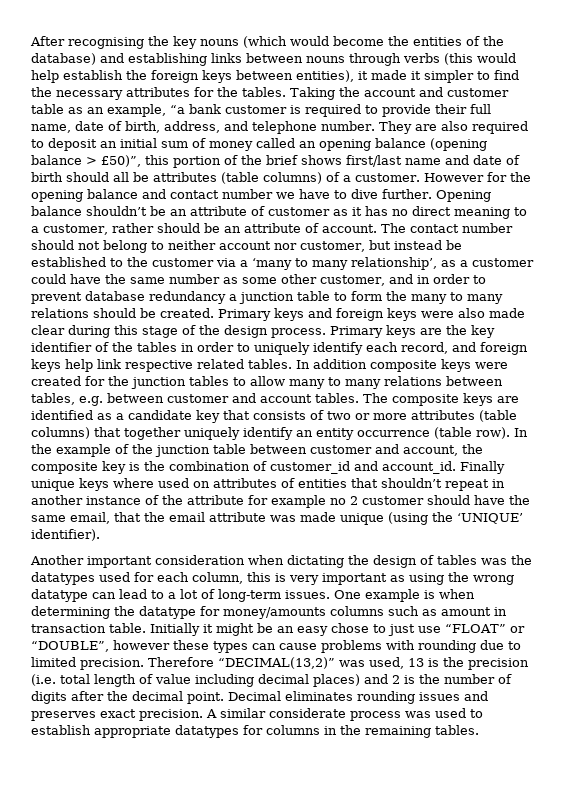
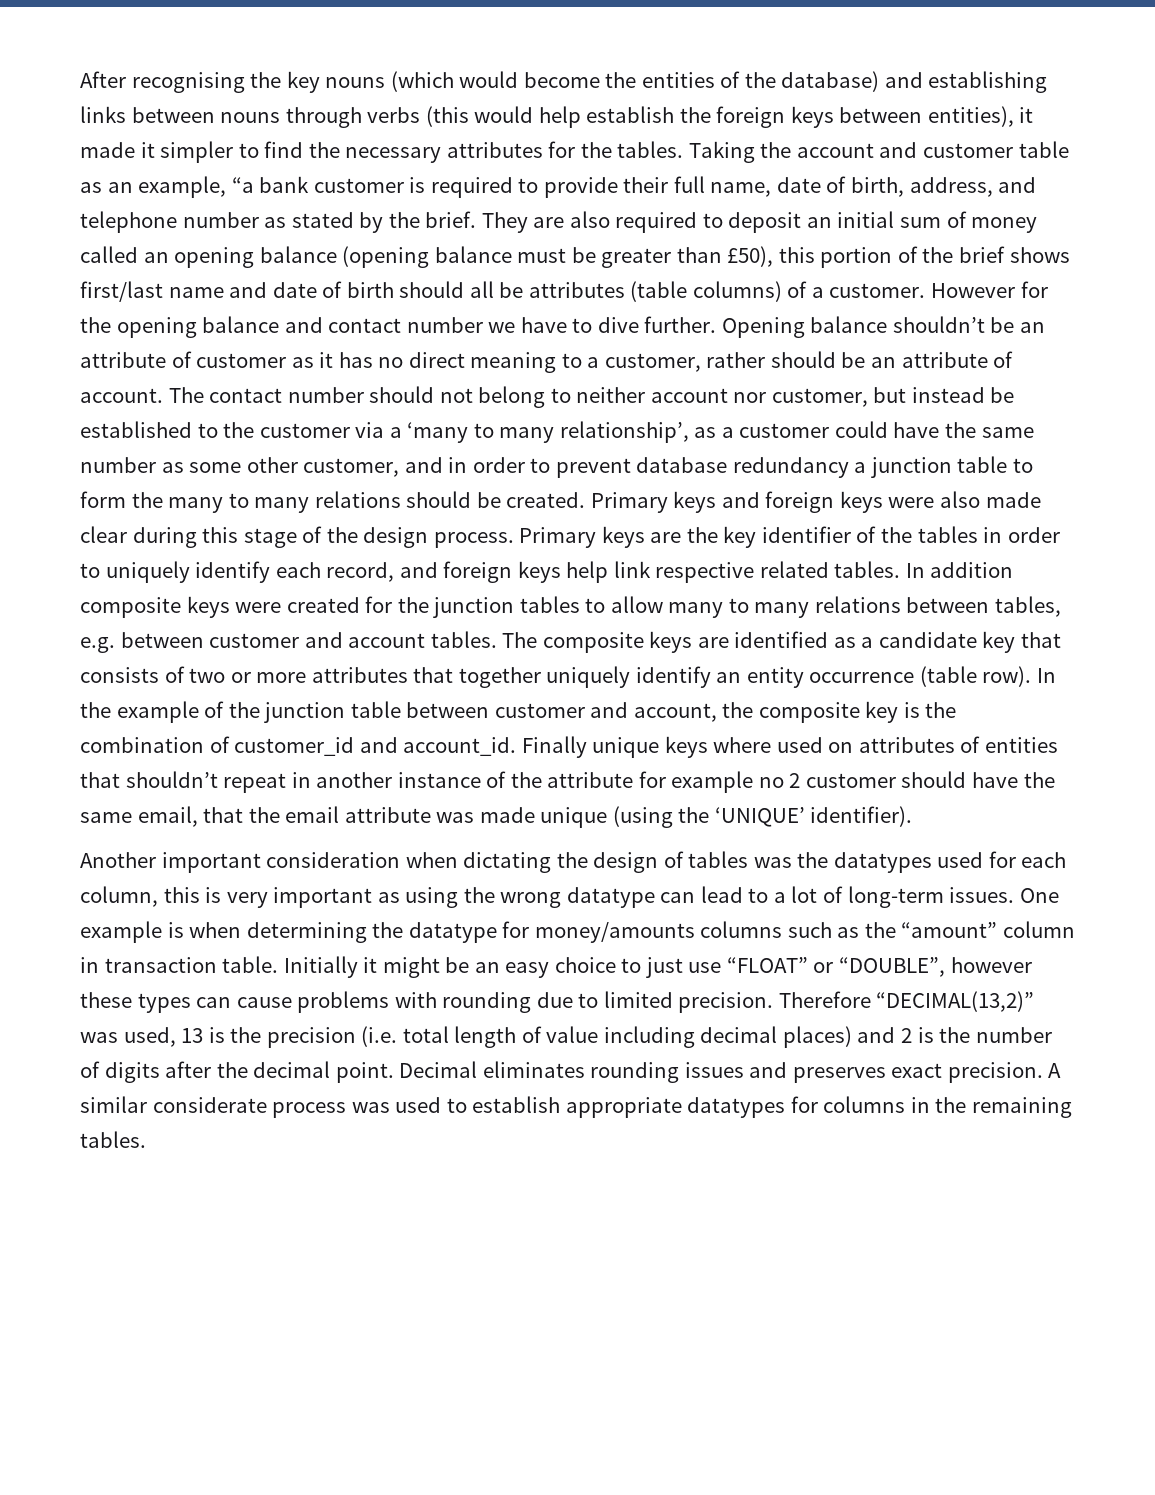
- Taking the account and customer table as an example, “a bank customer is required to provide their full name, date of birth, address, and telephone number.
+ Taking the account and customer table as an example, “a bank customer is required to provide their full name, date of birth, address, and telephone number as stated by the brief.
- They are also required to deposit an initial sum of money called an opening balance (opening balance > £50)”, this portion of the brief shows first/last name and date of birth should all be attributes (table columns) of a customer.
+ They are also required to deposit an initial sum of money called an opening balance (opening balance must be greater than £50), this portion of the brief shows first/last name and date of birth should all be attributes (table columns) of a customer.
- The composite keys are identified as a candidate key that consists of two or more attributes (table columns) that together uniquely identify an entity occurrence (table row).
+ The composite keys are identified as a candidate key that consists of two or more attributes that together uniquely identify an entity occurrence (table row).
- One example is when determining the datatype for money/amounts columns such as amount in transaction table.
+ One example is when determining the datatype for money/amounts columns such as the “amount” column in transaction table.
- Initially it might be an easy chose to just use “FLOAT” or “DOUBLE”, however these types can cause problems with rounding due to limited precision.
+ Initially it might be an easy choice to just use “FLOAT” or “DOUBLE”, however these types can cause problems with rounding due to limited precision.

